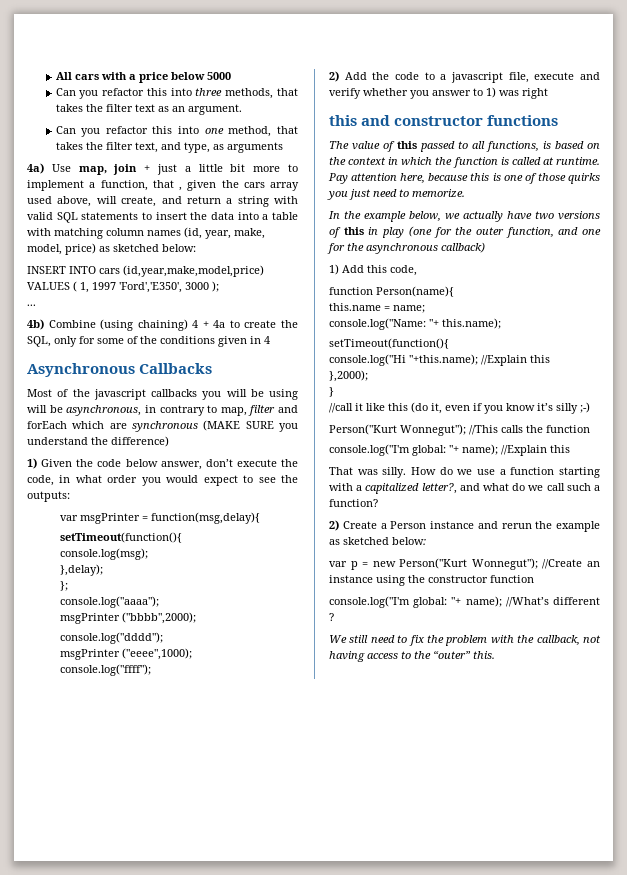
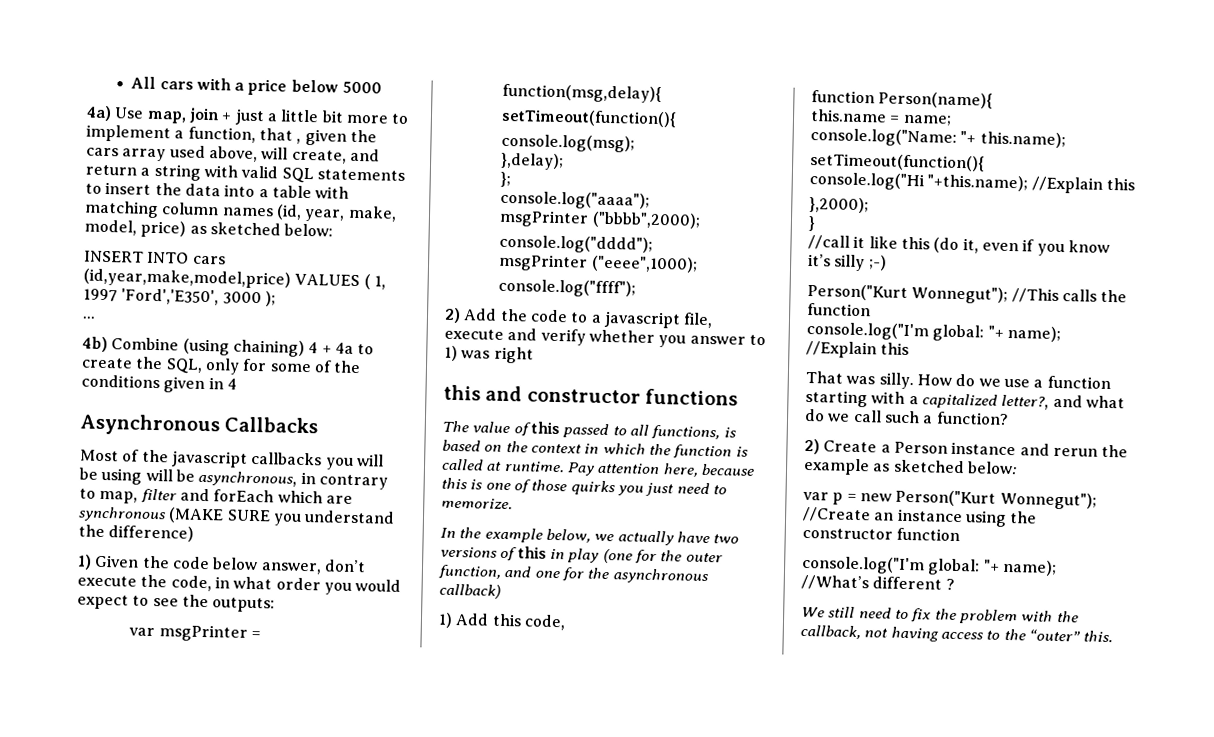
- Can you refactor this into three methods, that takes the filter text as an argument.
- Can you refactor this into one method, that takes the filter text, and type, as arguments

